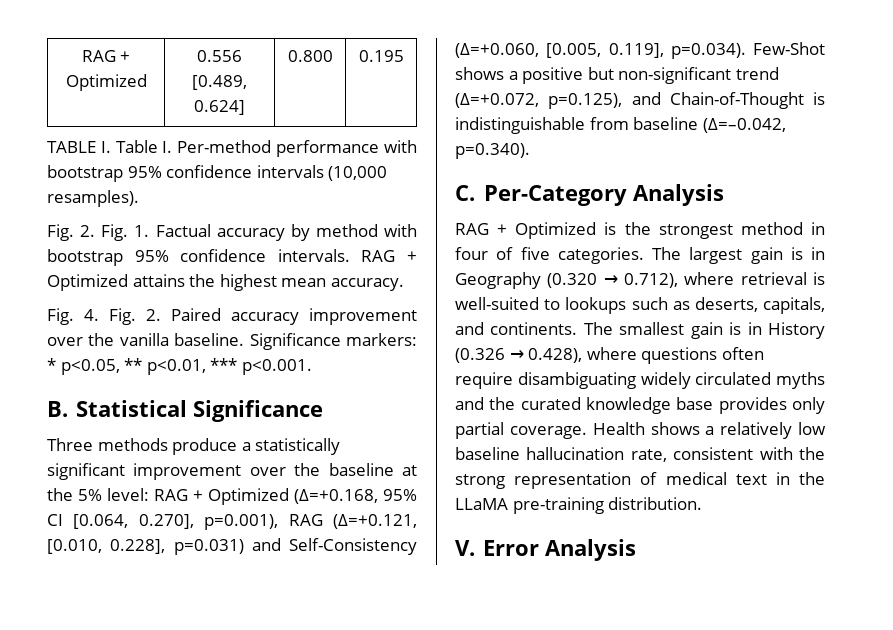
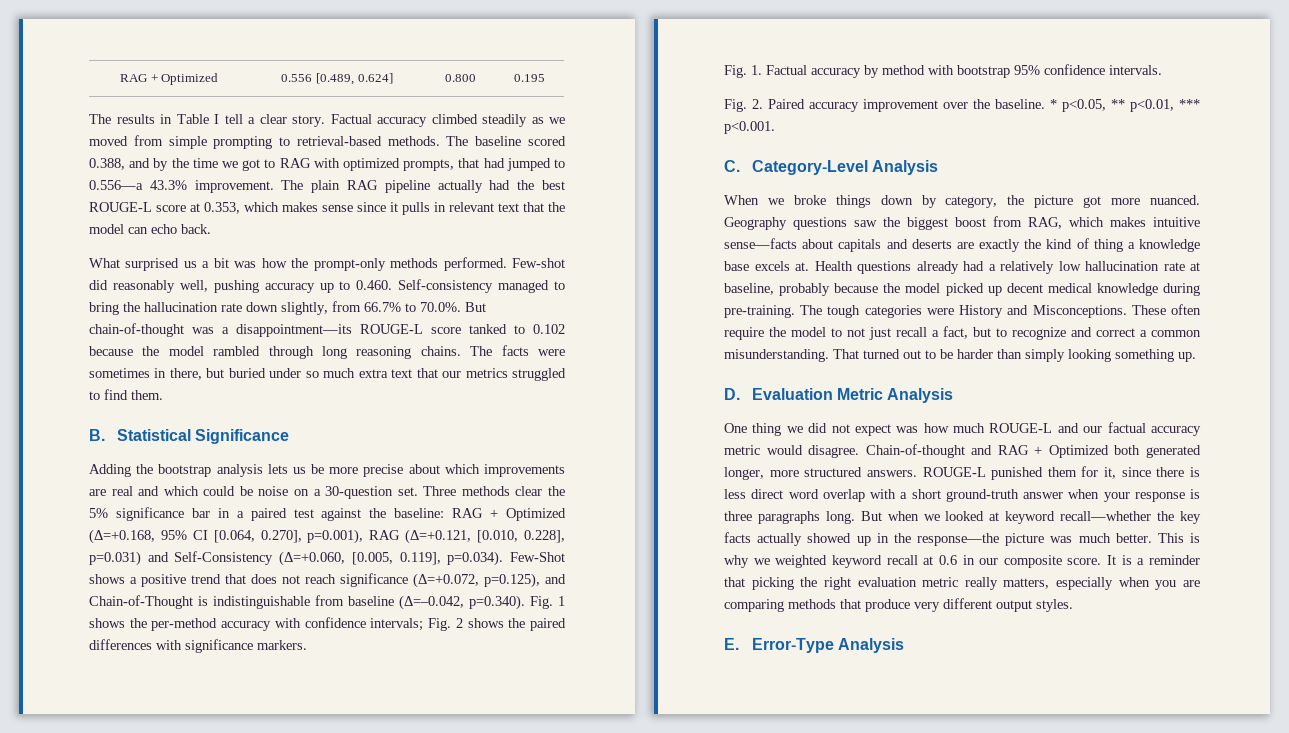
- TABLE I. Table I. Per-method performance with bootstrap 95% confidence intervals (10,000 resamples).
- Fig. 2. Fig. 1. Factual accuracy by method with bootstrap 95% confidence intervals. RAG + Optimized attains the highest mean accuracy.
- Fig. 4. Fig. 2. Paired accuracy improvement over the vanilla baseline. Significance markers: * p<0.05, ** p<0.01, *** p<0.001.
+ The results in Table I tell a clear story. Factual accuracy climbed steadily as we moved from simple prompting to retrieval-based methods. The baseline scored 0.388, and by the time we got to RAG with optimized prompts, that had jumped to 0.556—a 43.3% improvement. The plain RAG pipeline actually had the best ROUGE-L score at 0.353, which makes sense since it pulls in relevant text that the model can echo back.
+ What surprised us a bit was how the prompt-only methods performed. Few-shot did reasonably well, pushing accuracy up to 0.460. Self-consistency managed to bring the hallucination rate down slightly, from 66.7% to 70.0%. But chain-of-thought was a disappointment—its ROUGE-L score tanked to 0.102 because the model rambled through long reasoning chains. The facts were sometimes in there, but buried under so much extra text that our metrics struggled to find them.
  B. Statistical Significance
- Three methods produce a statistically significant improvement over the baseline at the 5% level: RAG + Optimized (Δ=+0.168, 95% CI [0.064, 0.270], p=0.001), RAG (Δ=+0.121, [0.010, 0.228], p=0.031) and Self-Consistency (Δ=+0.060, [0.005, 0.119], p=0.034). Few-Shot shows a positive but non-significant trend (Δ=+0.072, p=0.125), and Chain-of-Thought is indistinguishable from baseline (Δ=–0.042, p=0.340).
- C. Per-Category Analysis
- RAG + Optimized is the strongest method in four of five categories. The largest gain is in Geography (0.320 → 0.712), where retrieval is well-suited to lookups such as deserts, capitals, and continents. The smallest gain is in History (0.326 → 0.428), where questions often require disambiguating widely circulated myths and the curated knowledge base provides only partial coverage. Health shows a relatively low baseline hallucination rate, consistent with the strong representation of medical text in the LLaMA pre-training distribution.
- V. Error Analysis
+ Adding the bootstrap analysis lets us be more precise about which improvements are real and which could be noise on a 30-question set. Three methods clear the 5% significance bar in a paired test against the baseline: RAG + Optimized (Δ=+0.168, 95% CI [0.064, 0.270], p=0.001), RAG (Δ=+0.121, [0.010, 0.228], p=0.031) and Self-Consistency (Δ=+0.060, [0.005, 0.119], p=0.034). Few-Shot shows a positive trend that does not reach significance (Δ=+0.072, p=0.125), and Chain-of-Thought is indistinguishable from baseline (Δ=–0.042, p=0.340). Fig. 1 shows the per-method accuracy with confidence intervals; Fig. 2 shows the paired differences with significance markers.
+ Fig. 1. Factual accuracy by method with bootstrap 95% confidence intervals.
+ Fig. 2. Paired accuracy improvement over the baseline. * p<0.05, ** p<0.01, *** p<0.001.
+ C. Category-Level Analysis
+ When we broke things down by category, the picture got more nuanced. Geography questions saw the biggest boost from RAG, which makes intuitive sense—facts about capitals and deserts are exactly the kind of thing a knowledge base excels at. Health questions already had a relatively low hallucination rate at baseline, probably because the model picked up decent medical knowledge during pre-training. The tough categories were History and Misconceptions. These often require the model to not just recall a fact, but to recognize and correct a common misunderstanding. That turned out to be harder than simply looking something up.
+ D. Evaluation Metric Analysis
+ One thing we did not expect was how much ROUGE-L and our factual accuracy metric would disagree. Chain-of-thought and RAG + Optimized both generated longer, more structured answers. ROUGE-L punished them for it, since there is less direct word overlap with a short ground-truth answer when your response is three paragraphs long. But when we looked at keyword recall—whether the key facts actually showed up in the response—the picture was much better. This is why we weighted keyword recall at 0.6 in our composite score. It is a reminder that picking the right evaluation metric really matters, especially when you are comparing methods that produce very different output styles.
+ E. Error-Type Analysis

